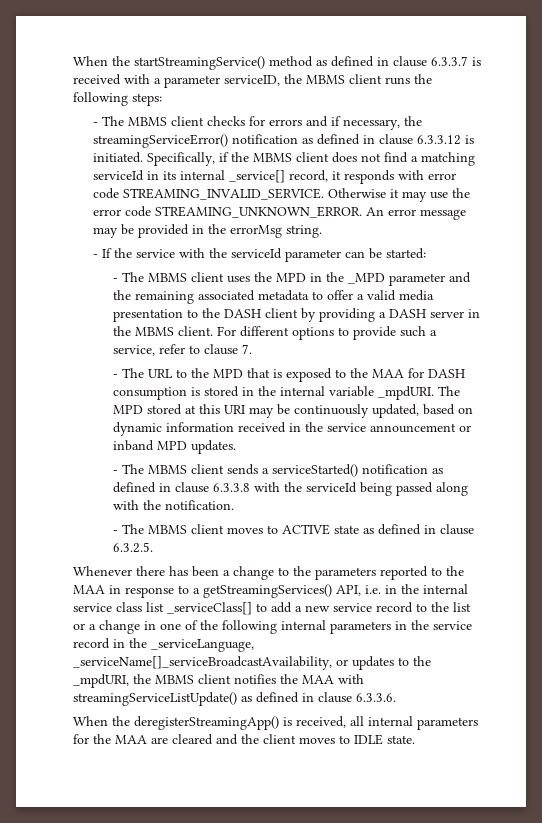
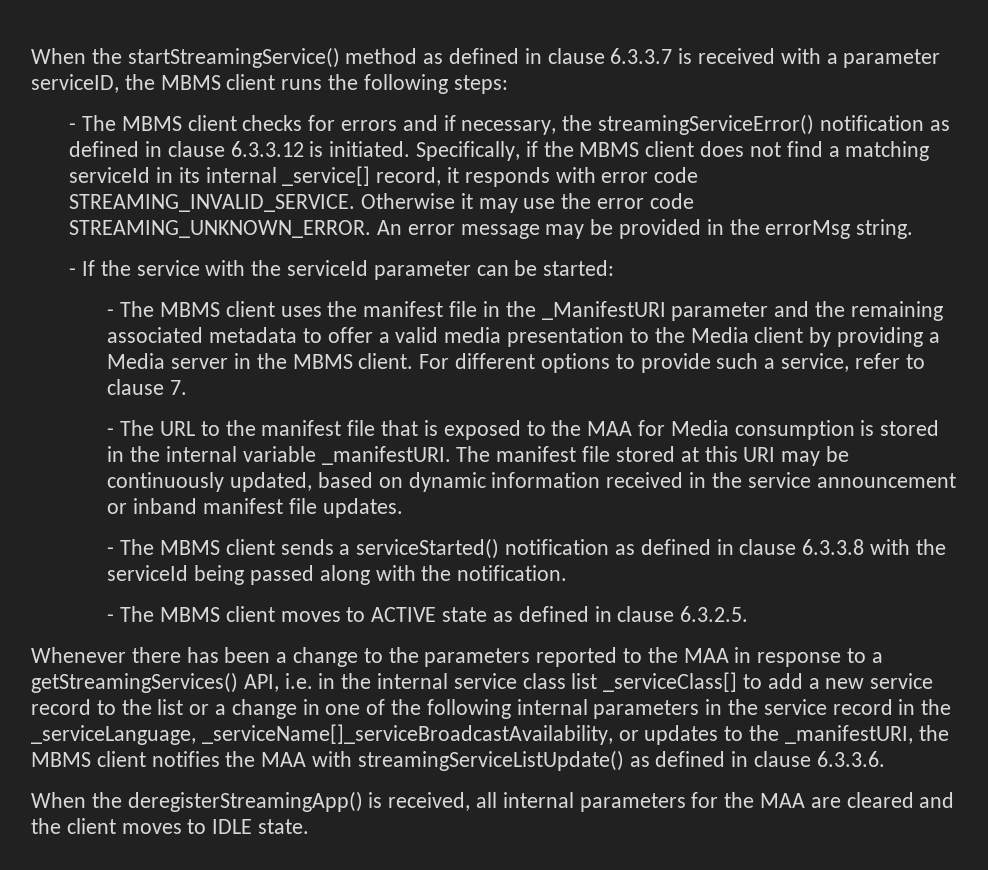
- - The MBMS client uses the MPD in the _MPD parameter and the remaining associated metadata to offer a valid media presentation to the DASH client by providing a DASH server in the MBMS client.
+ - The MBMS client uses the manifest file in the _ManifestURI parameter and the remaining associated metadata to offer a valid media presentation to the Media client by providing a Media server in the MBMS client.
- - The URL to the MPD that is exposed to the MAA for DASH consumption is stored in the internal variable _mpdURI. The MPD stored at this URI may be continuously updated, based on dynamic information received in the service announcement or inband MPD updates.
+ - The URL to the manifest file that is exposed to the MAA for Media consumption is stored in the internal variable _manifestURI. The manifest file stored at this URI may be continuously updated, based on dynamic information received in the service announcement or inband manifest file updates.
- Whenever there has been a change to the parameters reported to the MAA in response to a getStreamingServices() API, i.e. in the internal service class list _serviceClass[] to add a new service record to the list or a change in one of the following internal parameters in the service record in the _serviceLanguage, _serviceName[]_serviceBroadcastAvailability, or updates to the _mpdURI, the MBMS client notifies the MAA with streamingServiceListUpdate() as defined in clause 6.3.3.6.
+ Whenever there has been a change to the parameters reported to the MAA in response to a getStreamingServices() API, i.e. in the internal service class list _serviceClass[] to add a new service record to the list or a change in one of the following internal parameters in the service record in the _serviceLanguage, _serviceName[]_serviceBroadcastAvailability, or updates to the _manifestURI, the MBMS client notifies the MAA with streamingServiceListUpdate() as defined in clause 6.3.3.6.

